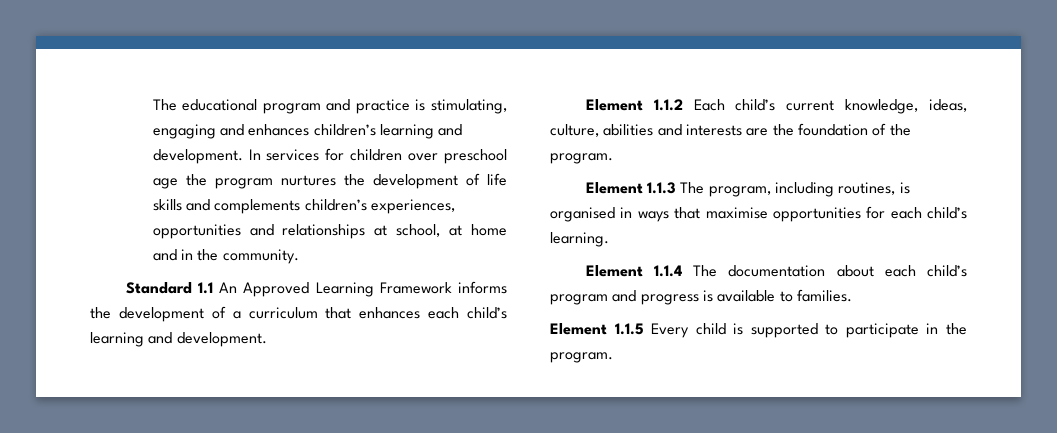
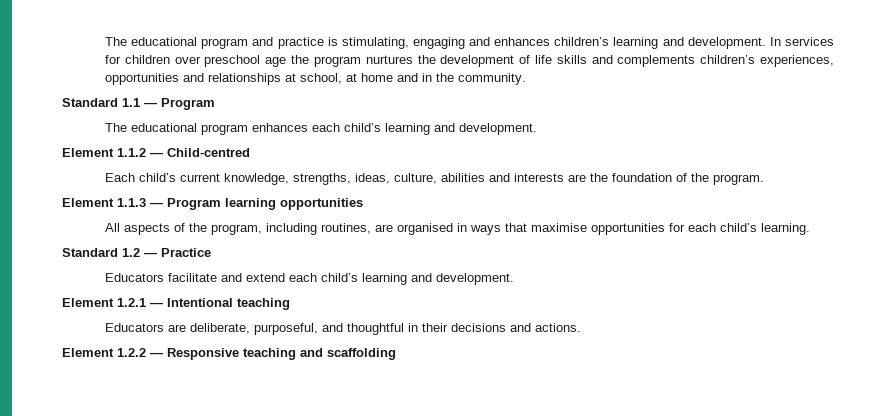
- Standard 1.1 An Approved Learning Framework informs the development of a curriculum that enhances each child’s learning and development.
+ Standard 1.1 — Program
+ The educational program enhances each child’s learning and development.
- Element 1.1.2 Each child’s current knowledge, ideas, culture, abilities and interests are the foundation of the program.
+ Element 1.1.2 — Child-centred
+ Each child’s current knowledge, strengths, ideas, culture, abilities and interests are the foundation of the program.
- Element 1.1.3 The program, including routines, is organised in ways that maximise opportunities for each child’s learning.
+ Element 1.1.3 — Program learning opportunities
+ All aspects of the program, including routines, are organised in ways that maximise opportunities for each child’s learning.
- Element 1.1.4 The documentation about each child’s program and progress is available to families.
- Element 1.1.5 Every child is supported to participate in the program.
+ Standard 1.2 — Practice
+ Educators facilitate and extend each child’s learning and development.
+ Element 1.2.1 — Intentional teaching
+ Educators are deliberate, purposeful, and thoughtful in their decisions and actions.
+ Element 1.2.2 — Responsive teaching and scaffolding

